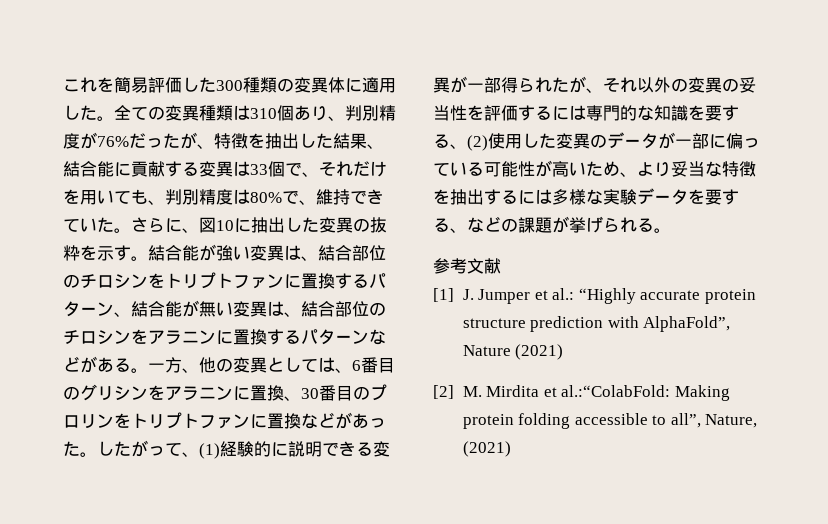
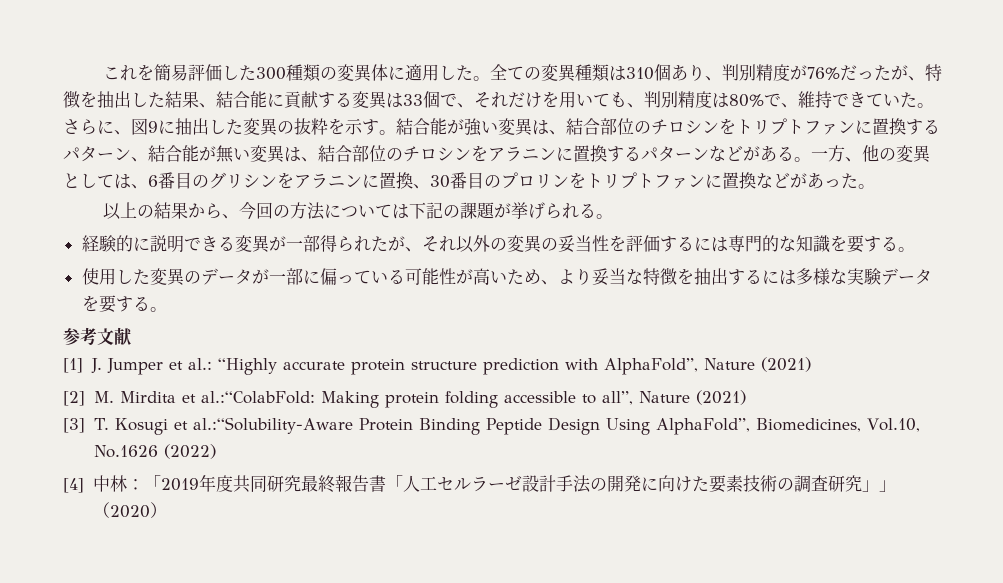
- さらに、図10に抽出した変異の抜粋を示す。
+ さらに、図9に抽出した変異の抜粋を示す。
- 一方、他の変異としては、6番目のグリシンをアラニンに置換、30番目のプロリンをトリプトファンに置換などがあった。したがって、(1)経験的に説明できる変異が一部得られたが、それ以外の変異の妥当性を評価するには専門的な知識を要する、(2)使用した変異のデータが一部に偏っている可能性が高いため、より妥当な特徴を抽出するには多様な実験データを要する、などの課題が挙げられる。
+ 一方、他の変異としては、6番目のグリシンをアラニンに置換、30番目のプロリンをトリプトファンに置換などがあった。
+ 以上の結果から、今回の方法については下記の課題が挙げられる。
+ 経験的に説明できる変異が一部得られたが、それ以外の変異の妥当性を評価するには専門的な知識を要する。
+ 使用した変異のデータが一部に偏っている可能性が高いため、より妥当な特徴を抽出するには多様な実験データを要する。
- [2] M. Mirdita et al.:“ColabFold: Making protein folding accessible to all”, Nature, (2021)
+ [2] M. Mirdita et al.:“ColabFold: Making protein folding accessible to all”, Nature (2021)
+ [3] T. Kosugi et al.:“Solubility-Aware Protein Binding Peptide Design Using AlphaFold”, Biomedicines, Vol.10, No.1626 (2022)
+ [4]中林：「2019年度共同研究最終報告書「人工セルラーゼ設計手法の開発に向けた要素技術の調査研究」」（2020）

